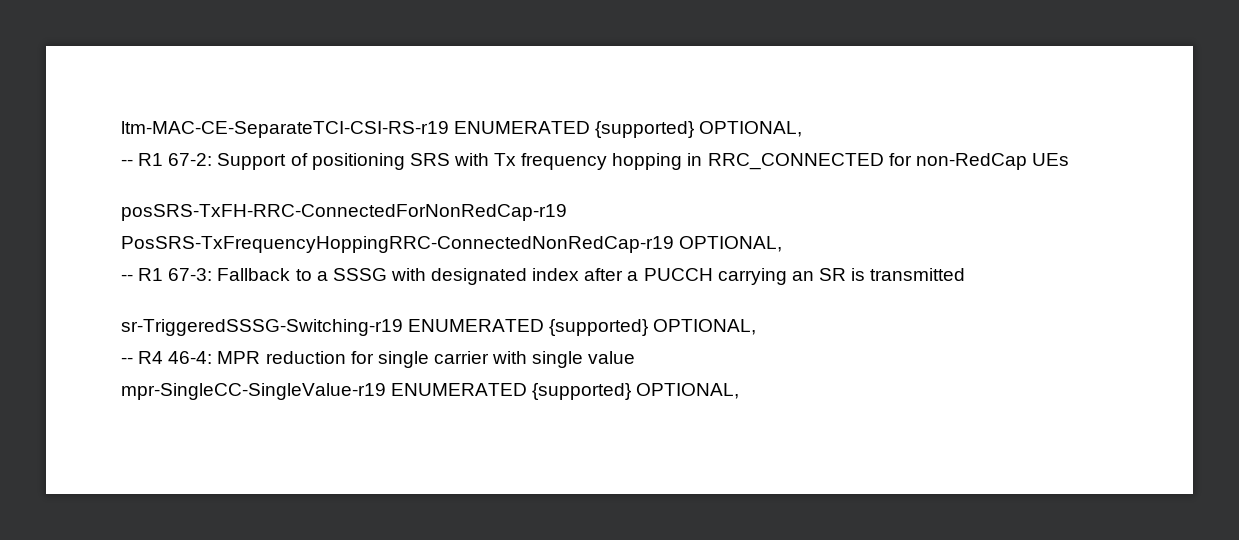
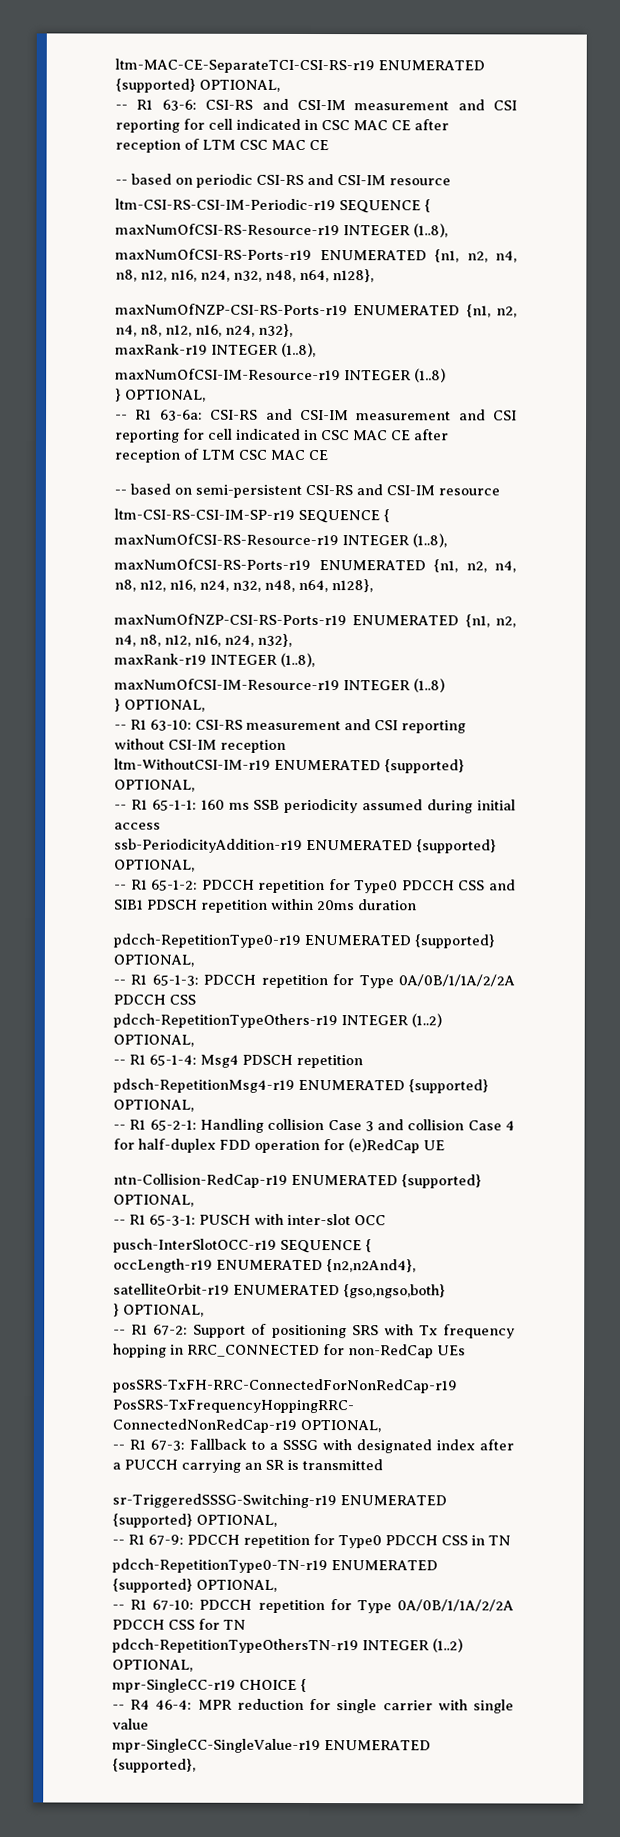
+ -- R1 63-6: CSI-RS and CSI-IM measurement and CSI reporting for cell indicated in CSC MAC CE after reception of LTM CSC MAC CE
+ -- based on periodic CSI-RS and CSI-IM resource
+ ltm-CSI-RS-CSI-IM-Periodic-r19 SEQUENCE {
+ maxNumOfCSI-RS-Resource-r19 INTEGER (1..8),
+ maxNumOfCSI-RS-Ports-r19 ENUMERATED {n1, n2, n4, n8, n12, n16, n24, n32, n48, n64, n128},
+ maxNumOfNZP-CSI-RS-Ports-r19 ENUMERATED {n1, n2, n4, n8, n12, n16, n24, n32},
+ maxRank-r19 INTEGER (1..8),
+ maxNumOfCSI-IM-Resource-r19 INTEGER (1..8)
+ } OPTIONAL,
+ -- R1 63-6a: CSI-RS and CSI-IM measurement and CSI reporting for cell indicated in CSC MAC CE after reception of LTM CSC MAC CE
+ -- based on semi-persistent CSI-RS and CSI-IM resource
+ ltm-CSI-RS-CSI-IM-SP-r19 SEQUENCE {
+ maxNumOfCSI-RS-Resource-r19 INTEGER (1..8),
+ maxNumOfCSI-RS-Ports-r19 ENUMERATED {n1, n2, n4, n8, n12, n16, n24, n32, n48, n64, n128},
+ maxNumOfNZP-CSI-RS-Ports-r19 ENUMERATED {n1, n2, n4, n8, n12, n16, n24, n32},
+ maxRank-r19 INTEGER (1..8),
+ maxNumOfCSI-IM-Resource-r19 INTEGER (1..8)
+ } OPTIONAL,
+ -- R1 63-10: CSI-RS measurement and CSI reporting without CSI-IM reception
+ ltm-WithoutCSI-IM-r19 ENUMERATED {supported} OPTIONAL,
+ -- R1 65-1-1: 160 ms SSB periodicity assumed during initial access
+ ssb-PeriodicityAddition-r19 ENUMERATED {supported} OPTIONAL,
+ -- R1 65-1-2: PDCCH repetition for Type0 PDCCH CSS and SIB1 PDSCH repetition within 20ms duration
+ pdcch-RepetitionType0-r19 ENUMERATED {supported} OPTIONAL,
+ -- R1 65-1-3: PDCCH repetition for Type 0A/0B/1/1A/2/2A PDCCH CSS
+ pdcch-RepetitionTypeOthers-r19 INTEGER (1..2) OPTIONAL,
+ -- R1 65-1-4: Msg4 PDSCH repetition
+ pdsch-RepetitionMsg4-r19 ENUMERATED {supported} OPTIONAL,
+ -- R1 65-2-1: Handling collision Case 3 and collision Case 4 for half-duplex FDD operation for (e)RedCap UE
+ ntn-Collision-RedCap-r19 ENUMERATED {supported} OPTIONAL,
+ -- R1 65-3-1: PUSCH with inter-slot OCC
+ pusch-InterSlotOCC-r19 SEQUENCE {
+ occLength-r19 ENUMERATED {n2,n2And4},
+ satelliteOrbit-r19 ENUMERATED {gso,ngso,both}
+ } OPTIONAL,
+ -- R1 67-9: PDCCH repetition for Type0 PDCCH CSS in TN
+ pdcch-RepetitionType0-TN-r19 ENUMERATED {supported} OPTIONAL,
+ -- R1 67-10: PDCCH repetition for Type 0A/0B/1/1A/2/2A PDCCH CSS for TN
+ pdcch-RepetitionTypeOthersTN-r19 INTEGER (1..2) OPTIONAL,
+ mpr-SingleCC-r19 CHOICE {
- mpr-SingleCC-SingleValue-r19 ENUMERATED {supported} OPTIONAL,
+ mpr-SingleCC-SingleValue-r19 ENUMERATED {supported},

